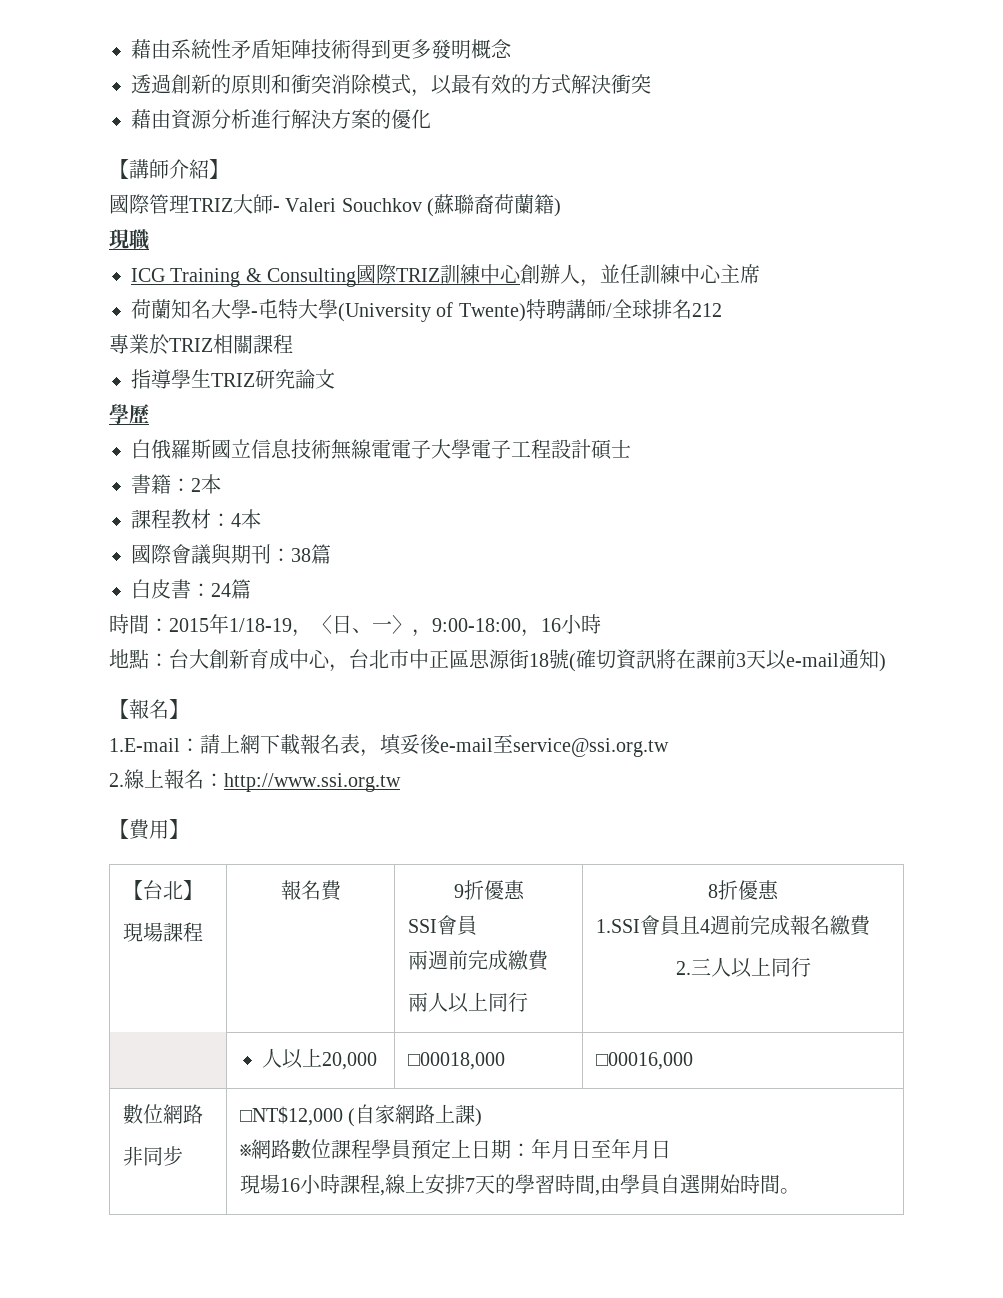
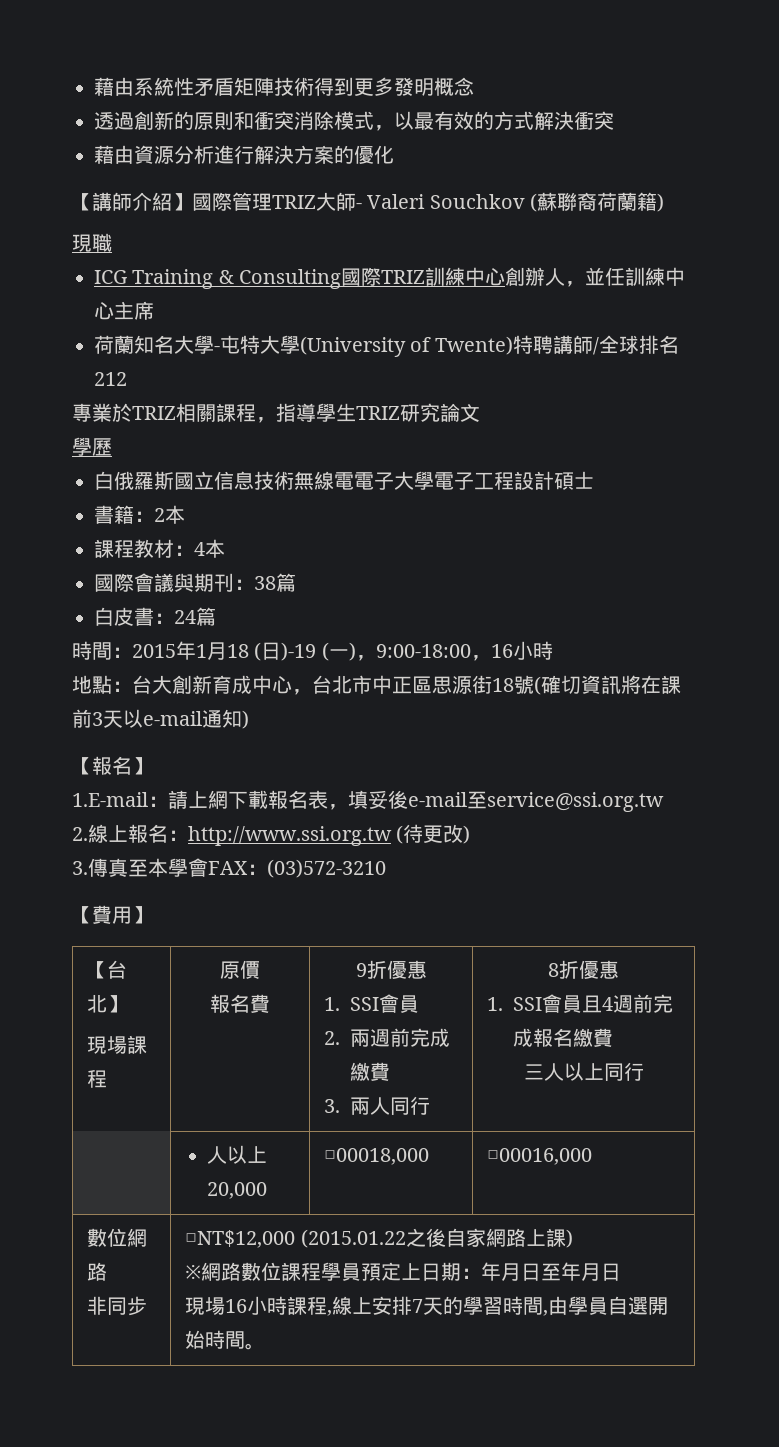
- 【講師介紹】
- 國際管理TRIZ大師- Valeri Souchkov (蘇聯裔荷蘭籍)
+ 【講師介紹】國際管理TRIZ大師- Valeri Souchkov (蘇聯裔荷蘭籍)
- 專業於TRIZ相關課程
- 指導學生TRIZ研究論文
+ 專業於TRIZ相關課程，指導學生TRIZ研究論文
- 時間：2015年1/18-19，〈日、一〉，9:00-18:00，16小時
+ 時間：2015年1月18 (日)-19 (一)，9:00-18:00，16小時
- 2.線上報名：http://www.ssi.org.tw
+ 2.線上報名：http://www.ssi.org.tw (待更改)
+ 3.傳真至本學會FAX：(03)572-3210
  【台北】
- 現場課程 | 報名費 | 9折優惠
- SSI會員
- 兩週前完成繳費
- 兩人以上同行 | 8折優惠
- 1.SSI會員且4週前完成報名繳費
- 2.三人以上同行
+ 現場課程 | 原價
+ 報名費 | 9折優惠
+ 1. SSI會員
+ 2.兩週前完成繳費
+ 3.兩人同行 | 8折優惠
+ 1. SSI會員且4週前完成報名繳費
+ 三人以上同行
  數位網路
- 非同步 | □NT$12,000 (自家網路上課)
+ 非同步 | □NT$12,000 (2015.01.22之後自家網路上課)

